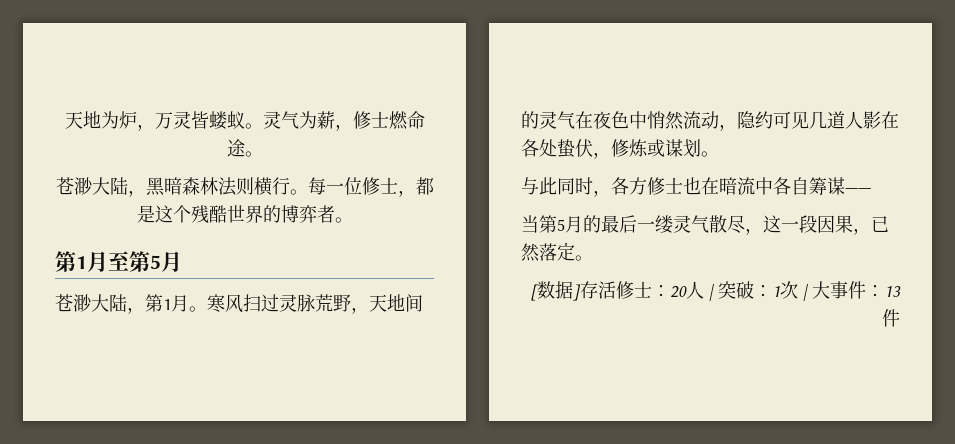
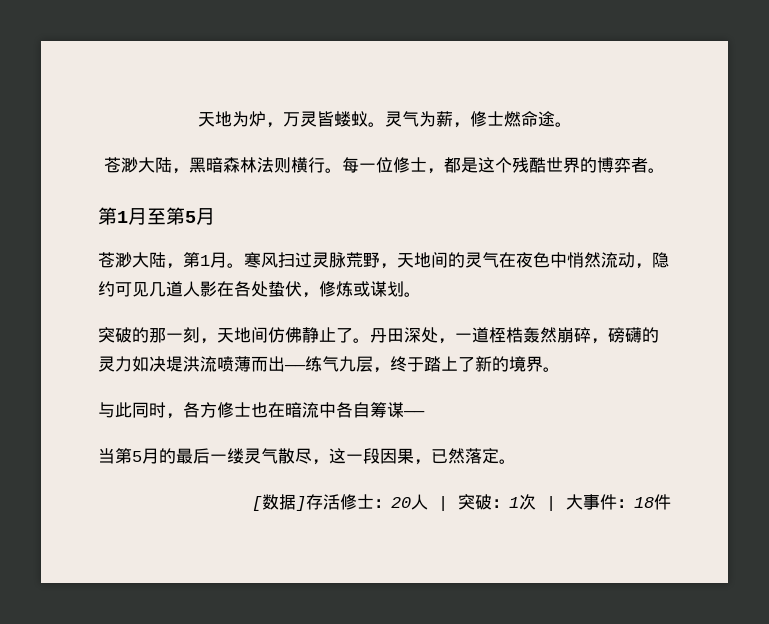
+ 突破的那一刻，天地间仿佛静止了。丹田深处，一道桎梏轰然崩碎，磅礴的灵力如决堤洪流喷薄而出——练气九层，终于踏上了新的境界。
- [数据]存活修士：20人 | 突破：1次 | 大事件：13件
+ [数据]存活修士：20人 | 突破：1次 | 大事件：18件

